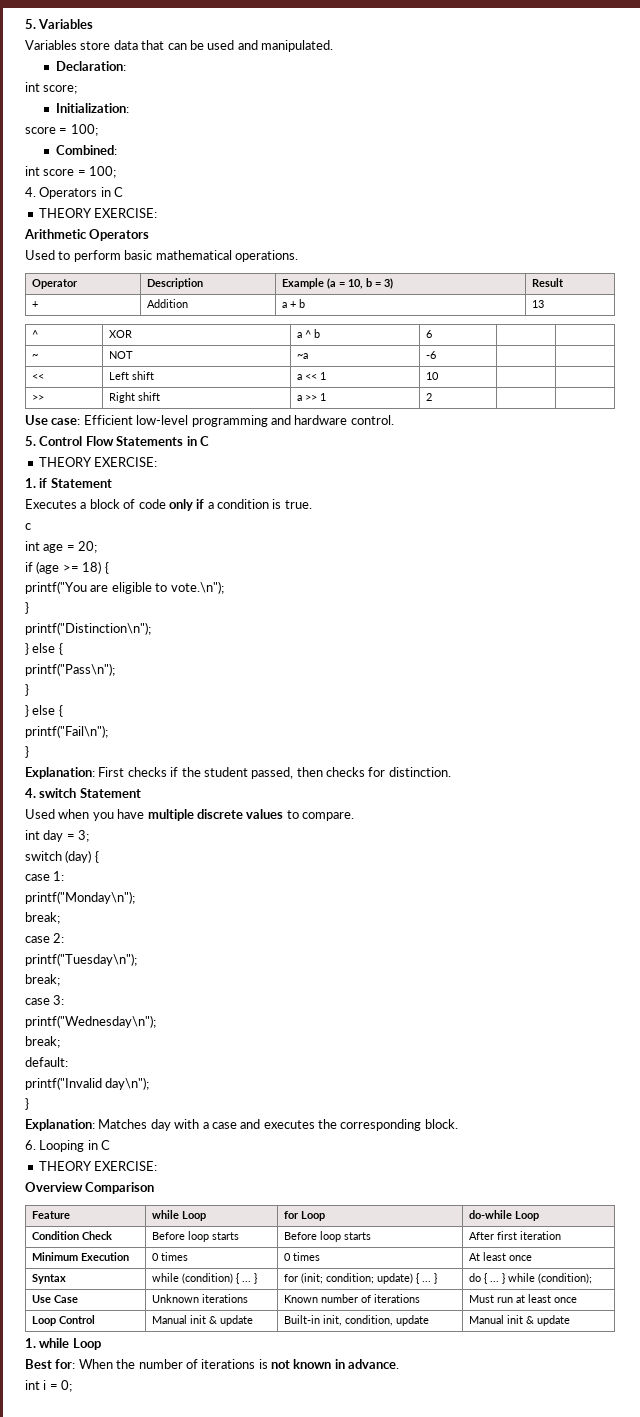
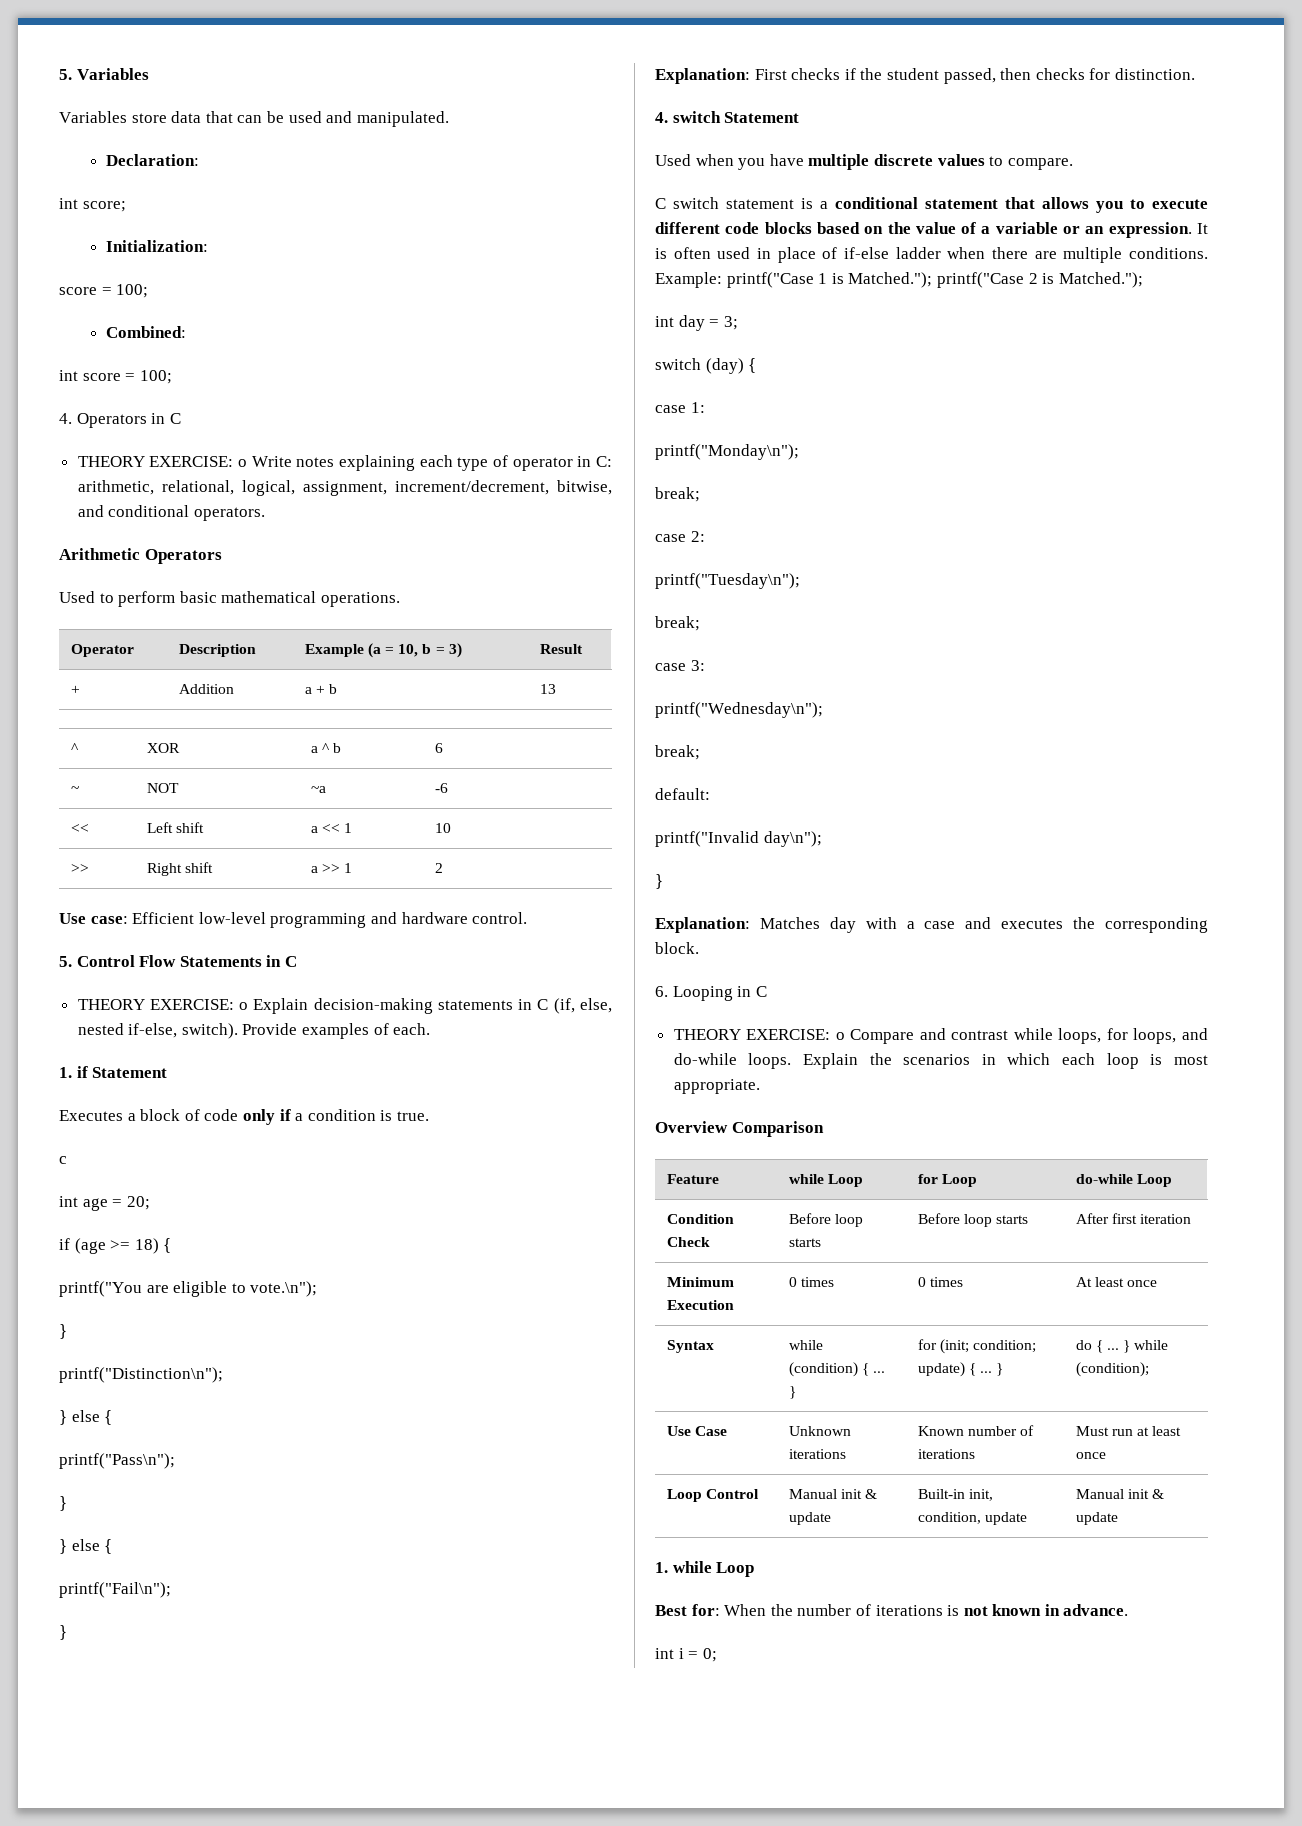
  4. Operators in C
- THEORY EXERCISE:
+ THEORY EXERCISE: o Write notes explaining each type of operator in C: arithmetic, relational, logical, assignment, increment/decrement, bitwise, and conditional operators.
  5. Control Flow Statements in C
- THEORY EXERCISE:
+ THEORY EXERCISE: o Explain decision-making statements in C (if, else, nested if-else, switch). Provide examples of each.
+ C switch statement is a conditional statement that allows you to execute different code blocks based on the value of a variable or an expression. It is often used in place of if-else ladder when there are multiple conditions. Example: printf("Case 1 is Matched."); printf("Case 2 is Matched.");
  6. Looping in C
- THEORY EXERCISE:
+ THEORY EXERCISE: o Compare and contrast while loops, for loops, and do-while loops. Explain the scenarios in which each loop is most appropriate.

